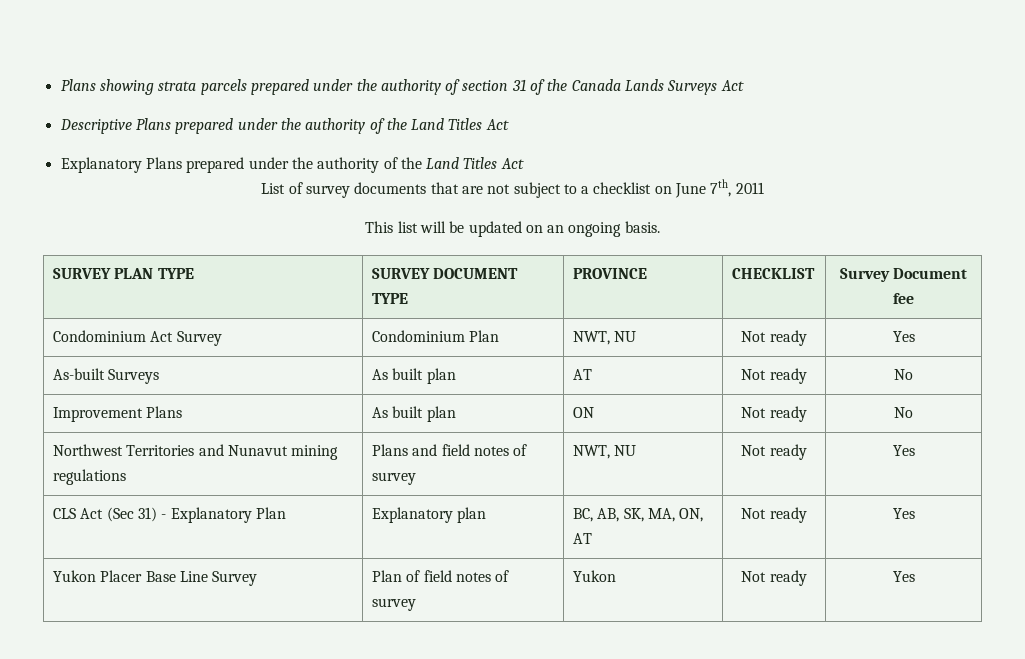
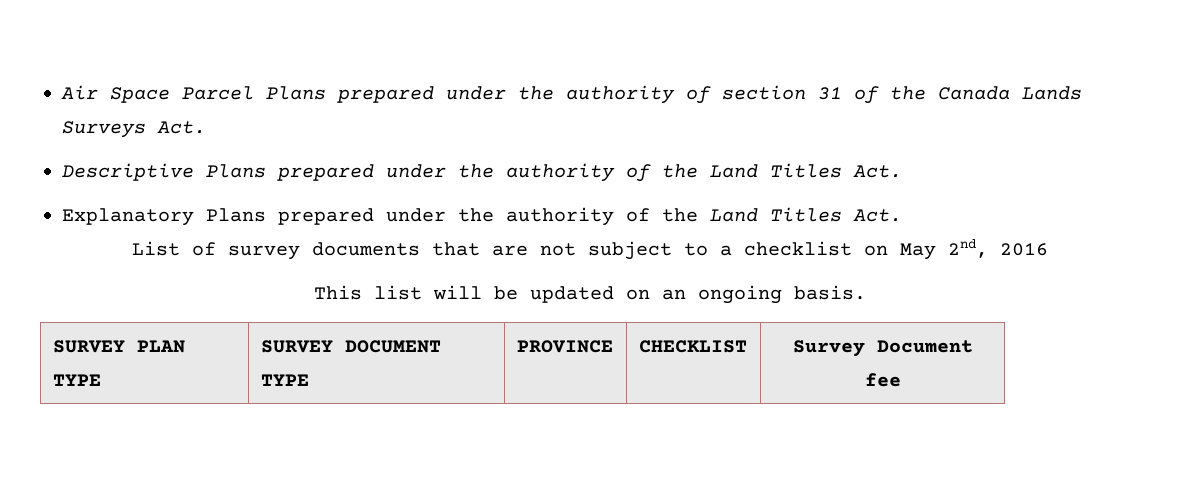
- Plans showing strata parcels prepared under the authority of section 31 of the Canada Lands Surveys Act
+ Air Space Parcel Plans prepared under the authority of section 31 of the Canada Lands Surveys Act.
- Descriptive Plans prepared under the authority of the Land Titles Act
+ Descriptive Plans prepared under the authority of the Land Titles Act.
- Explanatory Plans prepared under the authority of the Land Titles Act
+ Explanatory Plans prepared under the authority of the Land Titles Act.
- List of survey documents that are not subject to a checklist on June 7th, 2011
+ List of survey documents that are not subject to a checklist on May 2nd, 2016
- Condominium Act Survey | Condominium Plan | NWT, NU | Not ready | Yes
- As-built Surveys | As built plan | AT | Not ready | No
- Improvement Plans | As built plan | ON | Not ready | No
- Northwest Territories and Nunavut mining regulations | Plans and field notes of survey | NWT, NU | Not ready | Yes
- CLS Act (Sec 31) - Explanatory Plan | Explanatory plan | BC, AB, SK, MA, ON, AT | Not ready | Yes
- Yukon Placer Base Line Survey | Plan of field notes of survey | Yukon | Not ready | Yes

